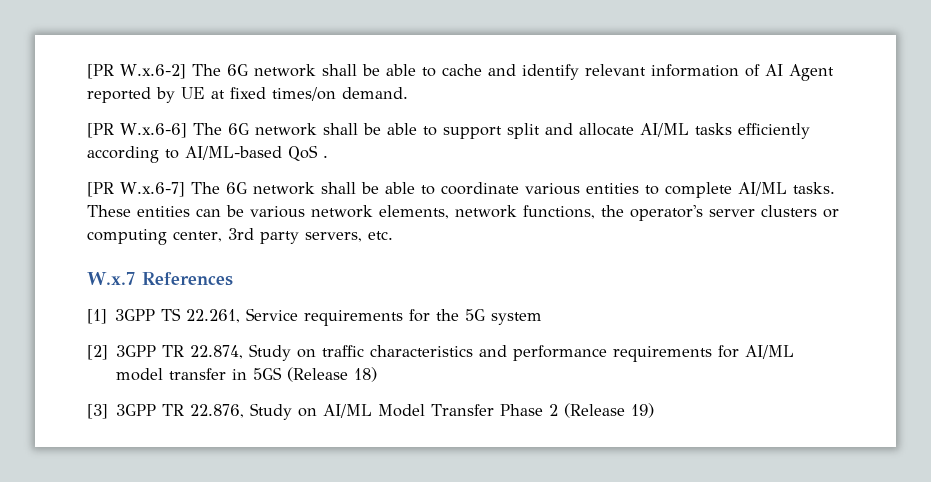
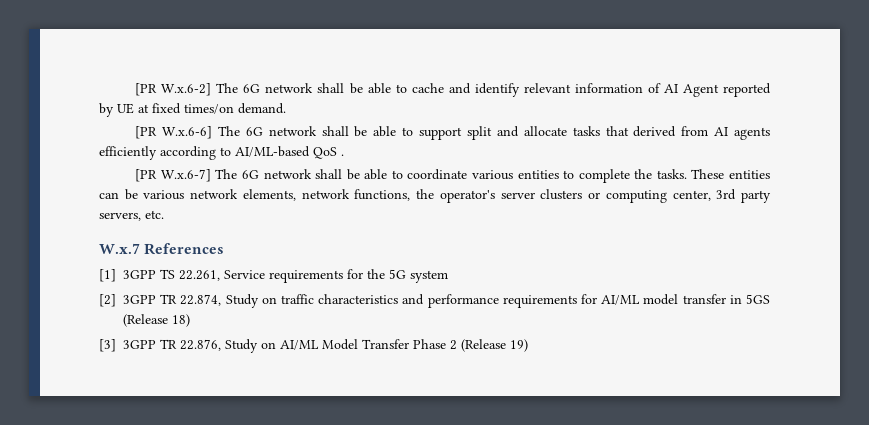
- [PR W.x.6-6] The 6G network shall be able to support split and allocate AI/ML tasks efficiently according to AI/ML-based QoS .
+ [PR W.x.6-6] The 6G network shall be able to support split and allocate tasks that derived from AI agents efficiently according to AI/ML-based QoS .
- [PR W.x.6-7] The 6G network shall be able to coordinate various entities to complete AI/ML tasks.
+ [PR W.x.6-7] The 6G network shall be able to coordinate various entities to complete the tasks.

